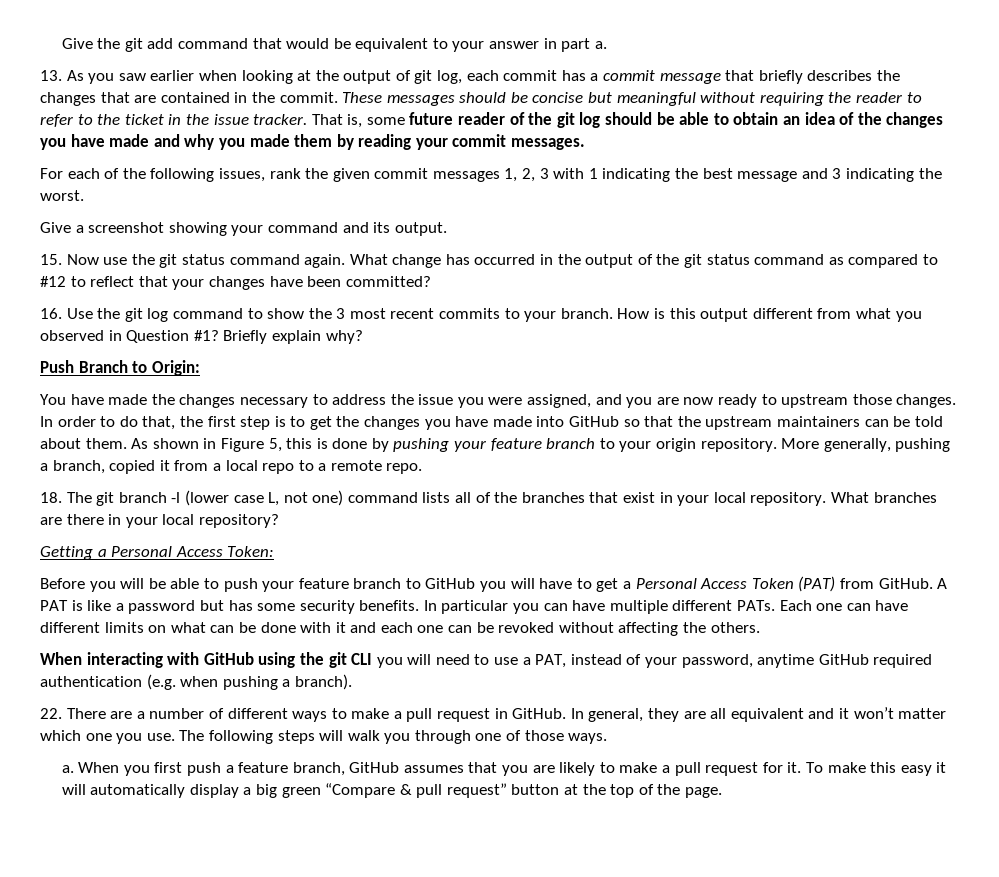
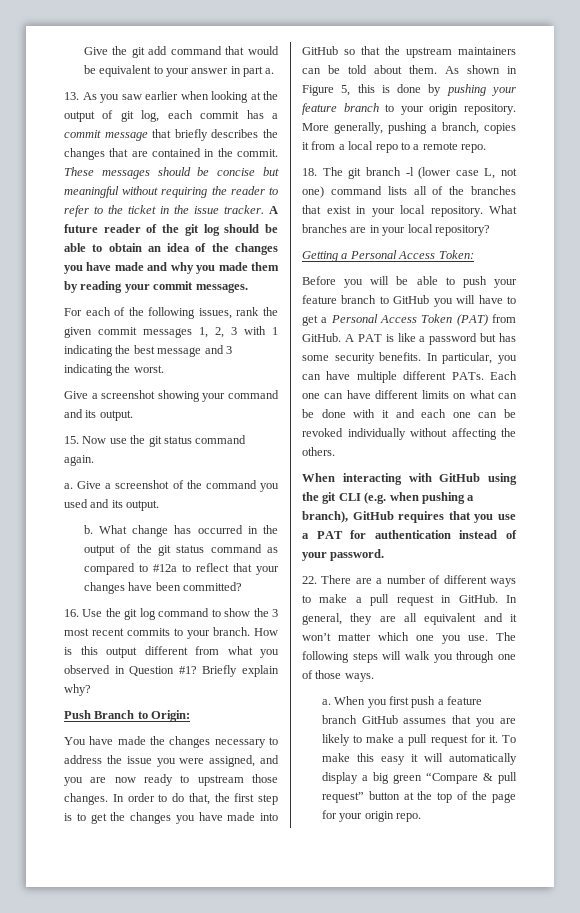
- That is, some future reader of the git log should be able to obtain an idea of the changes you have made and why you made them by reading your commit messages.
+ A future reader of the git log should be able to obtain an idea of the changes you have made and why you made them by reading your commit messages.
- 15. Now use the git status command again. What change has occurred in the output of the git status command as compared to #12 to reflect that your changes have been committed?
+ 15. Now use the git status command again.
+ a. Give a screenshot of the command you used and its output.
+ b. What change has occurred in the output of the git status command as compared to #12a to reflect that your changes have been committed?
- More generally, pushing a branch, copied it from a local repo to a remote repo.
+ More generally, pushing a branch, copies it from a local repo to a remote repo.
- What branches are there in your local repository?
+ What branches are in your local repository?
- In particular you can have multiple different PATs.
+ In particular, you can have multiple different PATs.
- Each one can have different limits on what can be done with it and each one can be revoked without affecting the others.
+ Each one can have different limits on what can be done with it and each one can be revoked individually without affecting the others.
- When interacting with GitHub using the git CLI you will need to use a PAT, instead of your password, anytime GitHub required authentication (e.g. when pushing a branch).
+ When interacting with GitHub using the git CLI (e.g. when pushing a branch), GitHub requires that you use a PAT for authentication instead of your password.
- When you first push a feature branch, GitHub assumes that you are likely to make a pull request for it.
+ When you first push a feature branch GitHub assumes that you are likely to make a pull request for it.
- To make this easy it will automatically display a big green “Compare & pull request” button at the top of the page.
+ To make this easy it will automatically display a big green “Compare & pull request” button at the top of the page for your origin repo.

